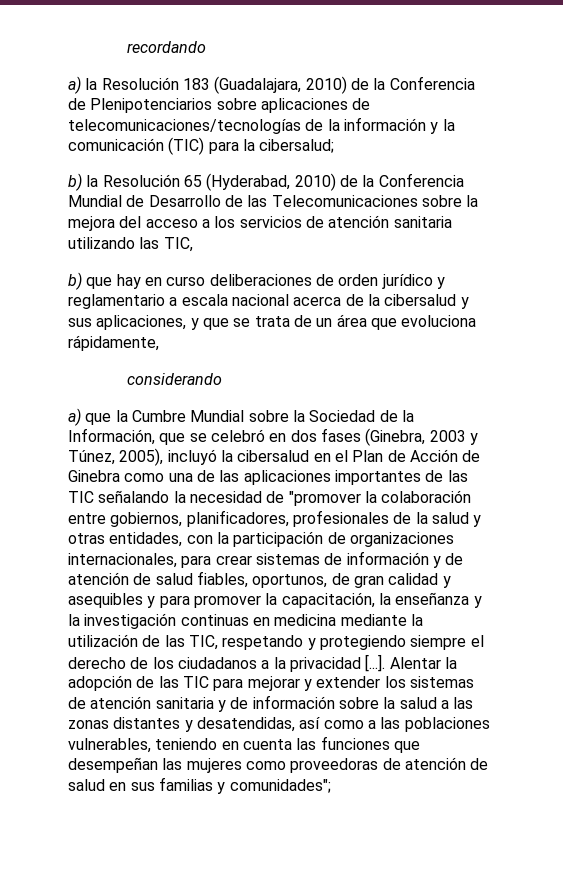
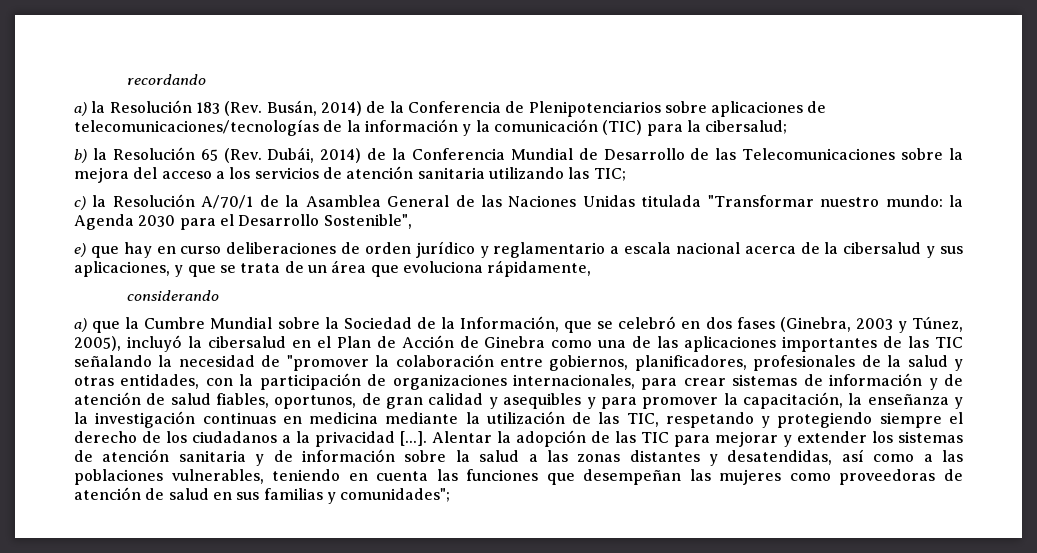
- a) la Resolución 183 (Guadalajara, 2010) de la Conferencia de Plenipotenciarios sobre aplicaciones de telecomunicaciones/tecnologías de la información y la comunicación (TIC) para la cibersalud;
+ a) la Resolución 183 (Rev. Busán, 2014) de la Conferencia de Plenipotenciarios sobre aplicaciones de telecomunicaciones/tecnologías de la información y la comunicación (TIC) para la cibersalud;
- b) la Resolución 65 (Hyderabad, 2010) de la Conferencia Mundial de Desarrollo de las Telecomunicaciones sobre la mejora del acceso a los servicios de atención sanitaria utilizando las TIC,
- b) que hay en curso deliberaciones de orden jurídico y reglamentario a escala nacional acerca de la cibersalud y sus aplicaciones, y que se trata de un área que evoluciona rápidamente,
+ b) la Resolución 65 (Rev. Dubái, 2014) de la Conferencia Mundial de Desarrollo de las Telecomunicaciones sobre la mejora del acceso a los servicios de atención sanitaria utilizando las TIC;
+ c) la Resolución A/70/1 de la Asamblea General de las Naciones Unidas titulada "Transformar nuestro mundo: la Agenda 2030 para el Desarrollo Sostenible",
+ e) que hay en curso deliberaciones de orden jurídico y reglamentario a escala nacional acerca de la cibersalud y sus aplicaciones, y que se trata de un área que evoluciona rápidamente,

